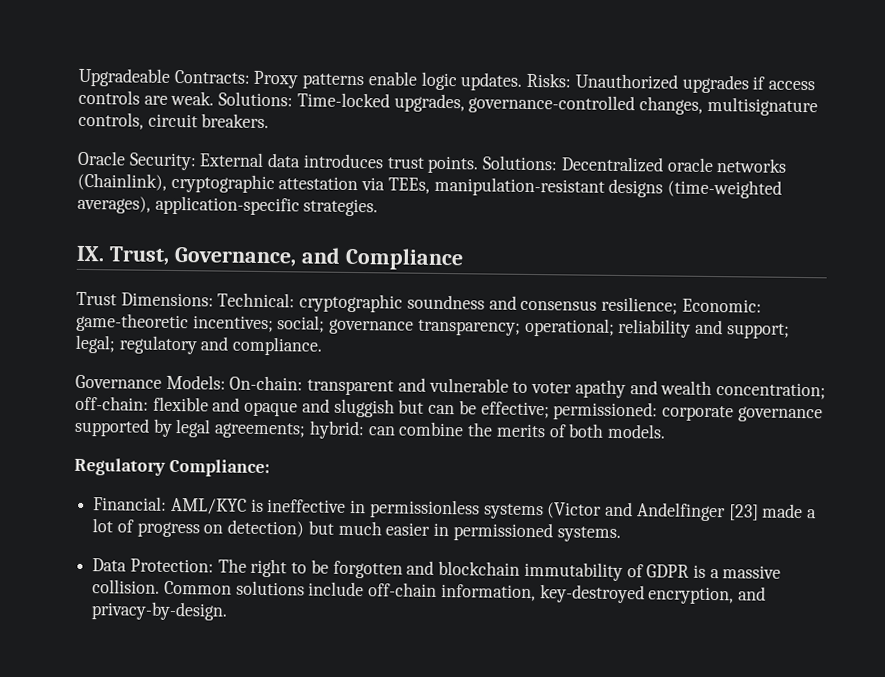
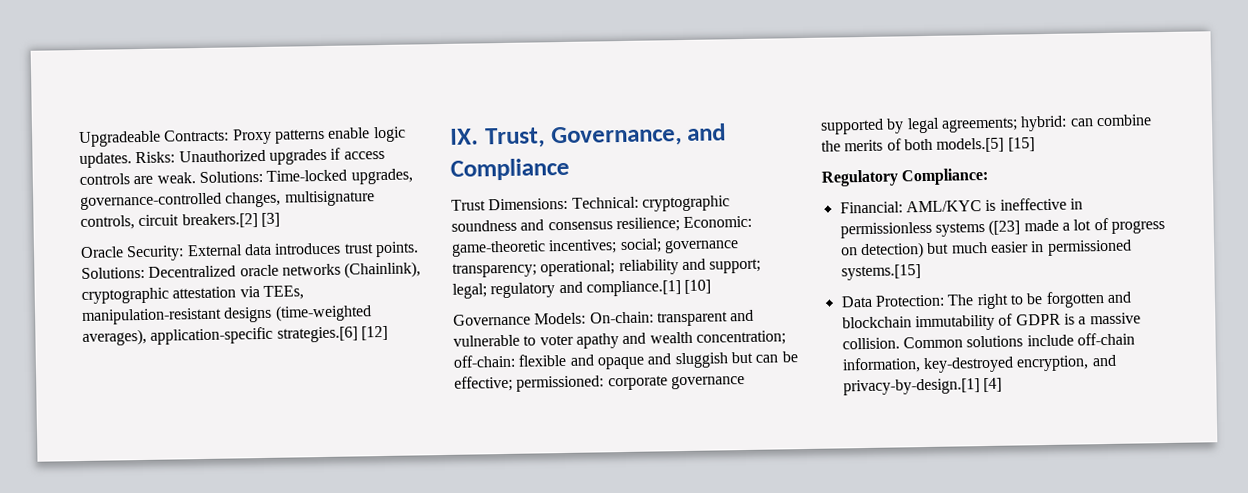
- Solutions: Time-locked upgrades, governance-controlled changes, multisignature controls, circuit breakers.
+ Solutions: Time-locked upgrades, governance-controlled changes, multisignature controls, circuit breakers.[2] [3]
- Solutions: Decentralized oracle networks (Chainlink), cryptographic attestation via TEEs, manipulation-resistant designs (time-weighted averages), application-specific strategies.
+ Solutions: Decentralized oracle networks (Chainlink), cryptographic attestation via TEEs, manipulation-resistant designs (time-weighted averages), application-specific strategies.[6] [12]
- Trust Dimensions: Technical: cryptographic soundness and consensus resilience; Economic: game-theoretic incentives; social; governance transparency; operational; reliability and support; legal; regulatory and compliance.
+ Trust Dimensions: Technical: cryptographic soundness and consensus resilience; Economic: game-theoretic incentives; social; governance transparency; operational; reliability and support; legal; regulatory and compliance.[1] [10]
- Governance Models: On-chain: transparent and vulnerable to voter apathy and wealth concentration; off-chain: flexible and opaque and sluggish but can be effective; permissioned: corporate governance supported by legal agreements; hybrid: can combine the merits of both models.
+ Governance Models: On-chain: transparent and vulnerable to voter apathy and wealth concentration; off-chain: flexible and opaque and sluggish but can be effective; permissioned: corporate governance supported by legal agreements; hybrid: can combine the merits of both models.[5] [15]
- Financial: AML/KYC is ineffective in permissionless systems (Victor and Andelfinger [23] made a lot of progress on detection) but much easier in permissioned systems.
+ Financial: AML/KYC is ineffective in permissionless systems ([23] made a lot of progress on detection) but much easier in permissioned systems.[15]
- Common solutions include off-chain information, key-destroyed encryption, and privacy-by-design.
+ Common solutions include off-chain information, key-destroyed encryption, and privacy-by-design.[1] [4]

